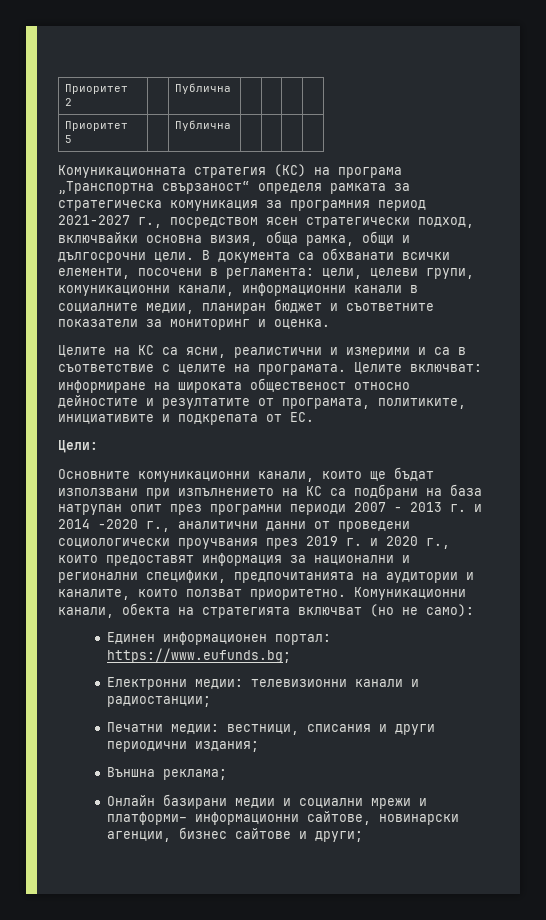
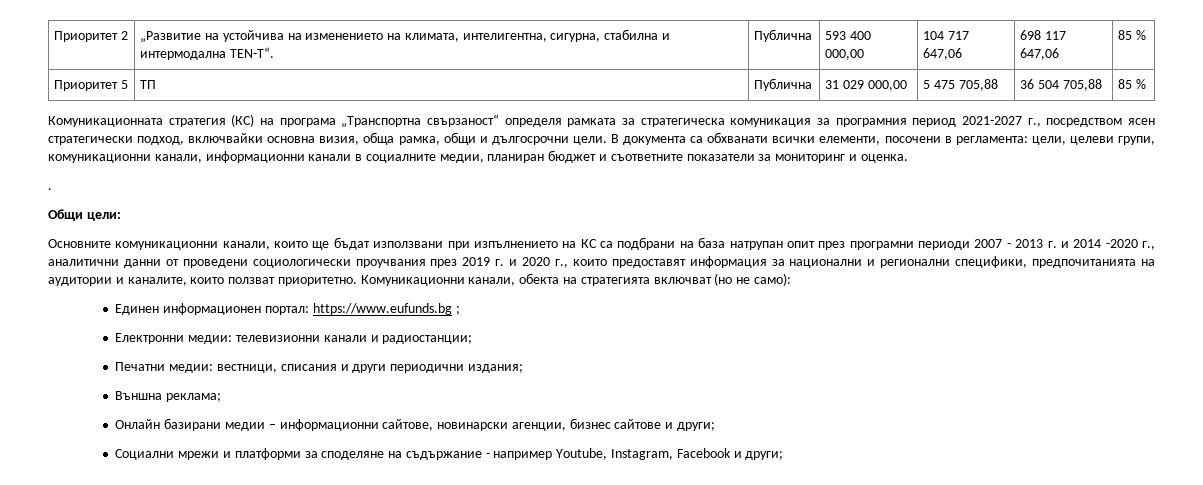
- Приоритет 2 | | Публична | | | |
+ Приоритет 2 | „Развитие на устойчива на изменението на климата, интелигентна, сигурна, стабилна и интермодална TEN-T“. | Публична | 593 400 000,00 | 104 717 647,06 | 698 117 647,06 | 85 %
- Приоритет 5 | | Публична | | | |
+ Приоритет 5 | ТП | Публична | 31 029 000,00 | 5 475 705,88 | 36 504 705,88 | 85 %
- Целите на КС са ясни, реалистични и измерими и са в съответствие с целите на програмата. Целите включват: информиране на широката общественост относно дейностите и резултатите от програмата, политиките, инициативите и подкрепата от ЕС.
- Цели:
+ .
+ Общи цели:
- Единен информационен портал: https://www.eufunds.bg;
+ Единен информационен портал: https://www.eufunds.bg ;
- Онлайн базирани медии и социални мрежи и платформи– информационни сайтове, новинарски агенции, бизнес сайтове и други;
+ Онлайн базирани медии – информационни сайтове, новинарски агенции, бизнес сайтове и други;
+ Социални мрежи и платформи за споделяне на съдържание - например Youtube, Instagram, Facebook и други;

